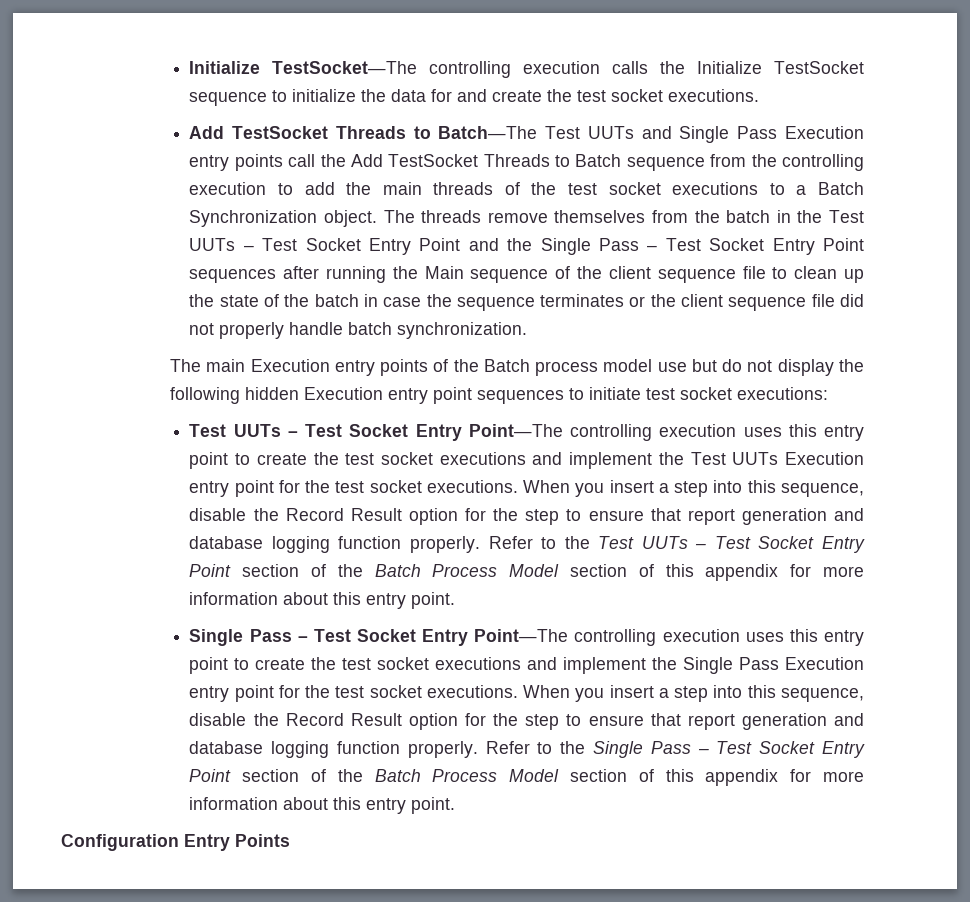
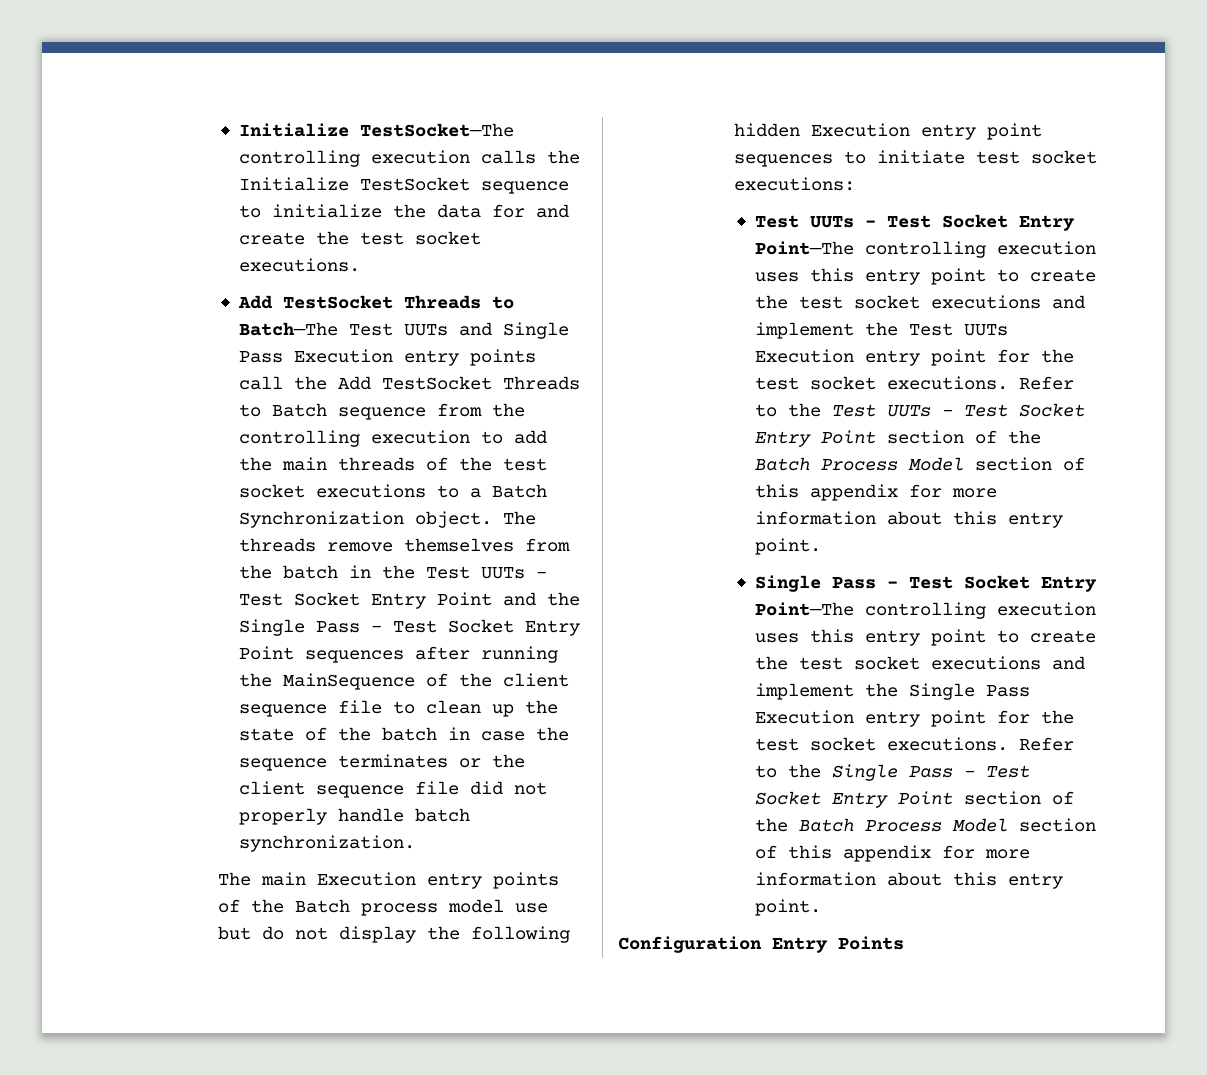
- The threads remove themselves from the batch in the Test UUTs – Test Socket Entry Point and the Single Pass – Test Socket Entry Point sequences after running the Main sequence of the client sequence file to clean up the state of the batch in case the sequence terminates or the client sequence file did not properly handle batch synchronization.
+ The threads remove themselves from the batch in the Test UUTs – Test Socket Entry Point and the Single Pass – Test Socket Entry Point sequences after running the MainSequence of the client sequence file to clean up the state of the batch in case the sequence terminates or the client sequence file did not properly handle batch synchronization.
- Test UUTs – Test Socket Entry Point—The controlling execution uses this entry point to create the test socket executions and implement the Test UUTs Execution entry point for the test socket executions. When you insert a step into this sequence, disable the Record Result option for the step to ensure that report generation and database logging function properly.
+ Test UUTs – Test Socket Entry Point—The controlling execution uses this entry point to create the test socket executions and implement the Test UUTs Execution entry point for the test socket executions.
- Single Pass – Test Socket Entry Point—The controlling execution uses this entry point to create the test socket executions and implement the Single Pass Execution entry point for the test socket executions. When you insert a step into this sequence, disable the Record Result option for the step to ensure that report generation and database logging function properly.
+ Single Pass – Test Socket Entry Point—The controlling execution uses this entry point to create the test socket executions and implement the Single Pass Execution entry point for the test socket executions.

